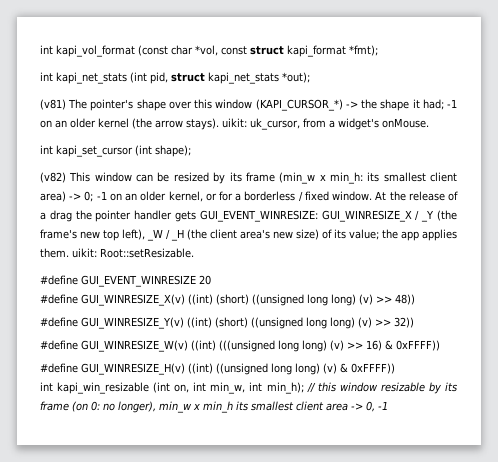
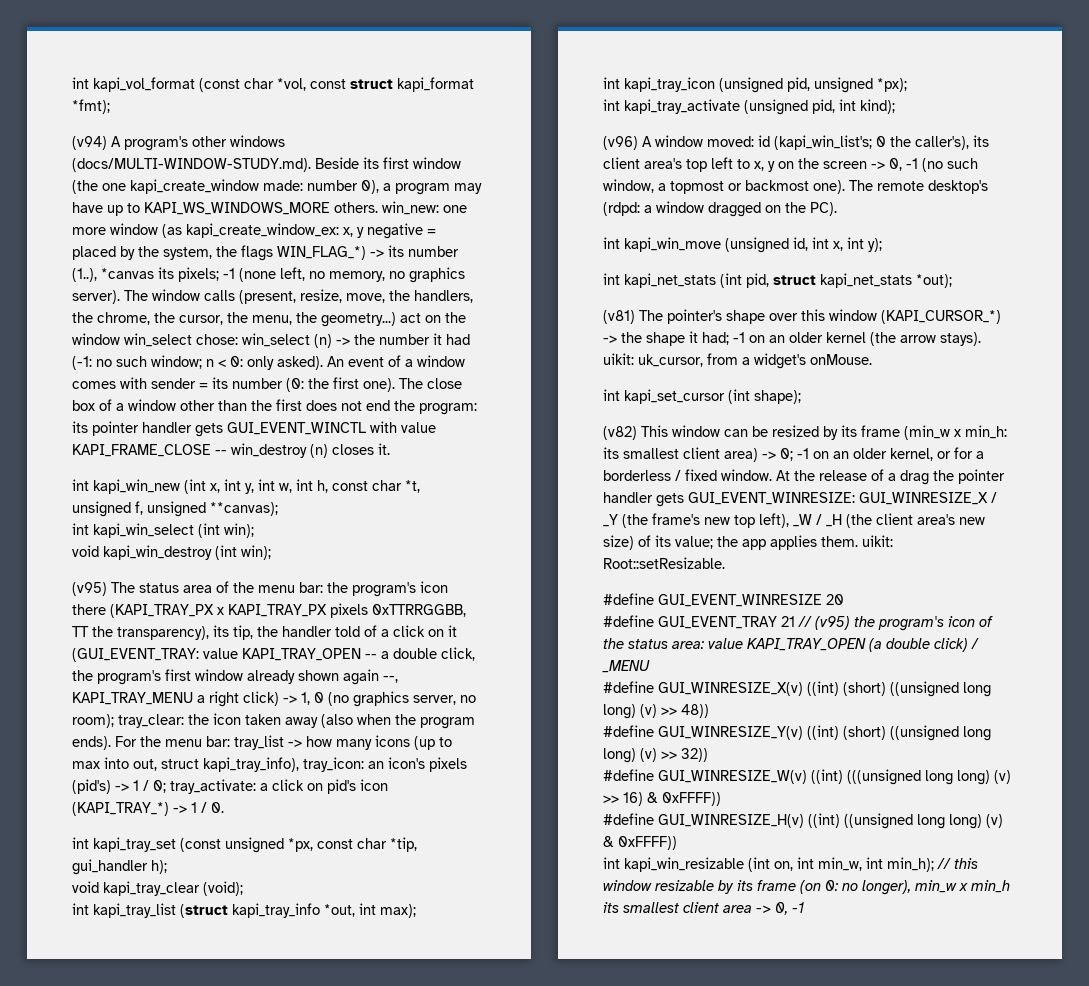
+ (v94) A program's other windows (docs/MULTI-WINDOW-STUDY.md). Beside its first window (the one kapi_create_window made: number 0), a program may have up to KAPI_WS_WINDOWS_MORE others. win_new: one more window (as kapi_create_window_ex: x, y negative = placed by the system, the flags WIN_FLAG_*) -> its number (1..), *canvas its pixels; -1 (none left, no memory, no graphics server). The window calls (present, resize, move, the handlers, the chrome, the cursor, the menu, the geometry...) act on the window win_select chose: win_select (n) -> the number it had (-1: no such window; n < 0: only asked). An event of a window comes with sender = its number (0: the first one). The close box of a window other than the first does not end the program: its pointer handler gets GUI_EVENT_WINCTL with value KAPI_FRAME_CLOSE -- win_destroy (n) closes it.
+ int kapi_win_new (int x, int y, int w, int h, const char *t, unsigned f, unsigned **canvas);
+ int kapi_win_select (int win);
+ void kapi_win_destroy (int win);
+ (v95) The status area of the menu bar: the program's icon there (KAPI_TRAY_PX x KAPI_TRAY_PX pixels 0xTTRRGGBB, TT the transparency), its tip, the handler told of a click on it (GUI_EVENT_TRAY: value KAPI_TRAY_OPEN -- a double click, the program's first window already shown again --, KAPI_TRAY_MENU a right click) -> 1, 0 (no graphics server, no room); tray_clear: the icon taken away (also when the program ends). For the menu bar: tray_list -> how many icons (up to max into out, struct kapi_tray_info), tray_icon: an icon's pixels (pid's) -> 1 / 0; tray_activate: a click on pid's icon (KAPI_TRAY_*) -> 1 / 0.
+ int kapi_tray_set (const unsigned *px, const char *tip, gui_handler h);
+ void kapi_tray_clear (void);
+ int kapi_tray_list (struct kapi_tray_info *out, int max);
+ int kapi_tray_icon (unsigned pid, unsigned *px);
+ int kapi_tray_activate (unsigned pid, int kind);
+ (v96) A window moved: id (kapi_win_list's; 0 the caller's), its client area's top left to x, y on the screen -> 0, -1 (no such window, a topmost or backmost one). The remote desktop's (rdpd: a window dragged on the PC).
+ int kapi_win_move (unsigned id, int x, int y);
+ #define GUI_EVENT_TRAY 21 // (v95) the program's icon of the status area: value KAPI_TRAY_OPEN (a double click) / _MENU

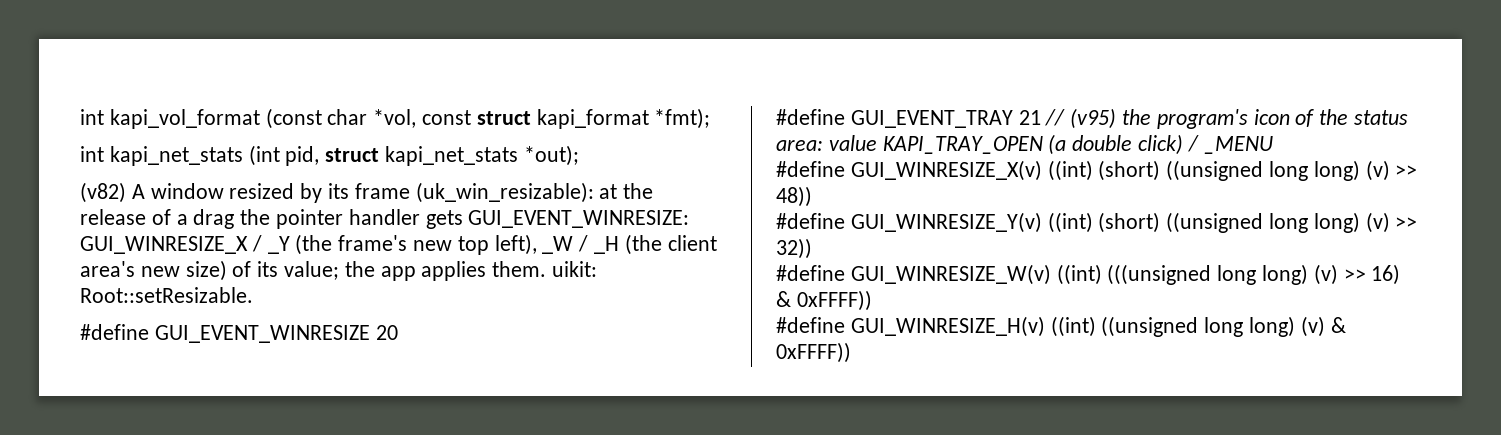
- (v94) A program's other windows (docs/MULTI-WINDOW-STUDY.md). Beside its first window (the one kapi_create_window made: number 0), a program may have up to KAPI_WS_WINDOWS_MORE others. win_new: one more window (as kapi_create_window_ex: x, y negative = placed by the system, the flags WIN_FLAG_*) -> its number (1..), *canvas its pixels; -1 (none left, no memory, no graphics server). The window calls (present, resize, move, the handlers, the chrome, the cursor, the menu, the geometry...) act on the window win_select chose: win_select (n) -> the number it had (-1: no such window; n < 0: only asked). An event of a window comes with sender = its number (0: the first one). The close box of a window other than the first does not end the program: its pointer handler gets GUI_EVENT_WINCTL with value KAPI_FRAME_CLOSE -- win_destroy (n) closes it.
- int kapi_win_new (int x, int y, int w, int h, const char *t, unsigned f, unsigned **canvas);
- int kapi_win_select (int win);
- void kapi_win_destroy (int win);
- (v95) The status area of the menu bar: the program's icon there (KAPI_TRAY_PX x KAPI_TRAY_PX pixels 0xTTRRGGBB, TT the transparency), its tip, the handler told of a click on it (GUI_EVENT_TRAY: value KAPI_TRAY_OPEN -- a double click, the program's first window already shown again --, KAPI_TRAY_MENU a right click) -> 1, 0 (no graphics server, no room); tray_clear: the icon taken away (also when the program ends). For the menu bar: tray_list -> how many icons (up to max into out, struct kapi_tray_info), tray_icon: an icon's pixels (pid's) -> 1 / 0; tray_activate: a click on pid's icon (KAPI_TRAY_*) -> 1 / 0.
- int kapi_tray_set (const unsigned *px, const char *tip, gui_handler h);
- void kapi_tray_clear (void);
- int kapi_tray_list (struct kapi_tray_info *out, int max);
- int kapi_tray_icon (unsigned pid, unsigned *px);
- int kapi_tray_activate (unsigned pid, int kind);
- (v96) A window moved: id (kapi_win_list's; 0 the caller's), its client area's top left to x, y on the screen -> 0, -1 (no such window, a topmost or backmost one). The remote desktop's (rdpd: a window dragged on the PC).
- int kapi_win_move (unsigned id, int x, int y);
- (v81) The pointer's shape over this window (KAPI_CURSOR_*) -> the shape it had; -1 on an older kernel (the arrow stays). uikit: uk_cursor, from a widget's onMouse.
- int kapi_set_cursor (int shape);
- (v82) This window can be resized by its frame (min_w x min_h: its smallest client area) -> 0; -1 on an older kernel, or for a borderless / fixed window. At the release of a drag the pointer handler gets GUI_EVENT_WINRESIZE: GUI_WINRESIZE_X / _Y (the frame's new top left), _W / _H (the client area's new size) of its value; the app applies them. uikit: Root::setResizable.
+ (v82) A window resized by its frame (uk_win_resizable): at the release of a drag the pointer handler gets GUI_EVENT_WINRESIZE: GUI_WINRESIZE_X / _Y (the frame's new top left), _W / _H (the client area's new size) of its value; the app applies them. uikit: Root::setResizable.
- int kapi_win_resizable (int on, int min_w, int min_h); // this window resizable by its frame (on 0: no longer), min_w x min_h its smallest client area -> 0, -1

